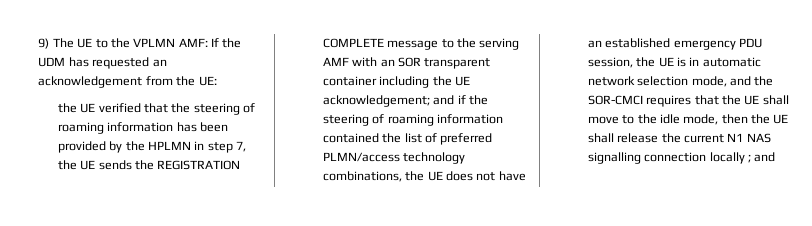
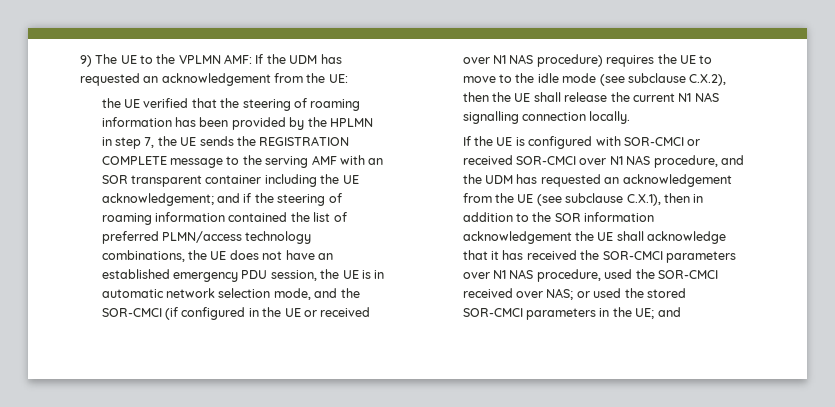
- and if the steering of roaming information contained the list of preferred PLMN/access technology combinations, the UE does not have an established emergency PDU session, the UE is in automatic network selection mode, and the SOR-CMCI requires that the UE shall move to the idle mode, then the UE shall release the current N1 NAS signalling connection locally ;
+ and if the steering of roaming information contained the list of preferred PLMN/access technology combinations, the UE does not have an established emergency PDU session, the UE is in automatic network selection mode, and the SOR-CMCI (if configured in the UE or received over N1 NAS procedure) requires the UE to move to the idle mode (see subclause C.X.2), then the UE shall release the current N1 NAS signalling connection locally.
+ If the UE is configured with SOR-CMCI or received SOR-CMCI over N1 NAS procedure, and the UDM has requested an acknowledgement from the UE (see subclause C.X.1), then in addition to the SOR information acknowledgement the UE shall acknowledge that it has received the SOR-CMCI parameters over N1 NAS procedure, used the SOR-CMCI received over NAS; or used the stored SOR-CMCI parameters in the UE;

